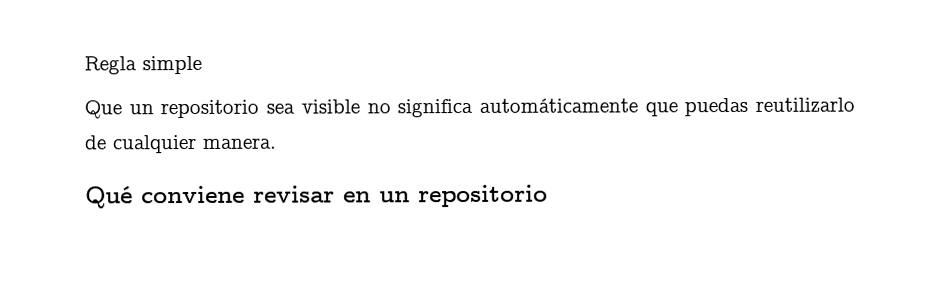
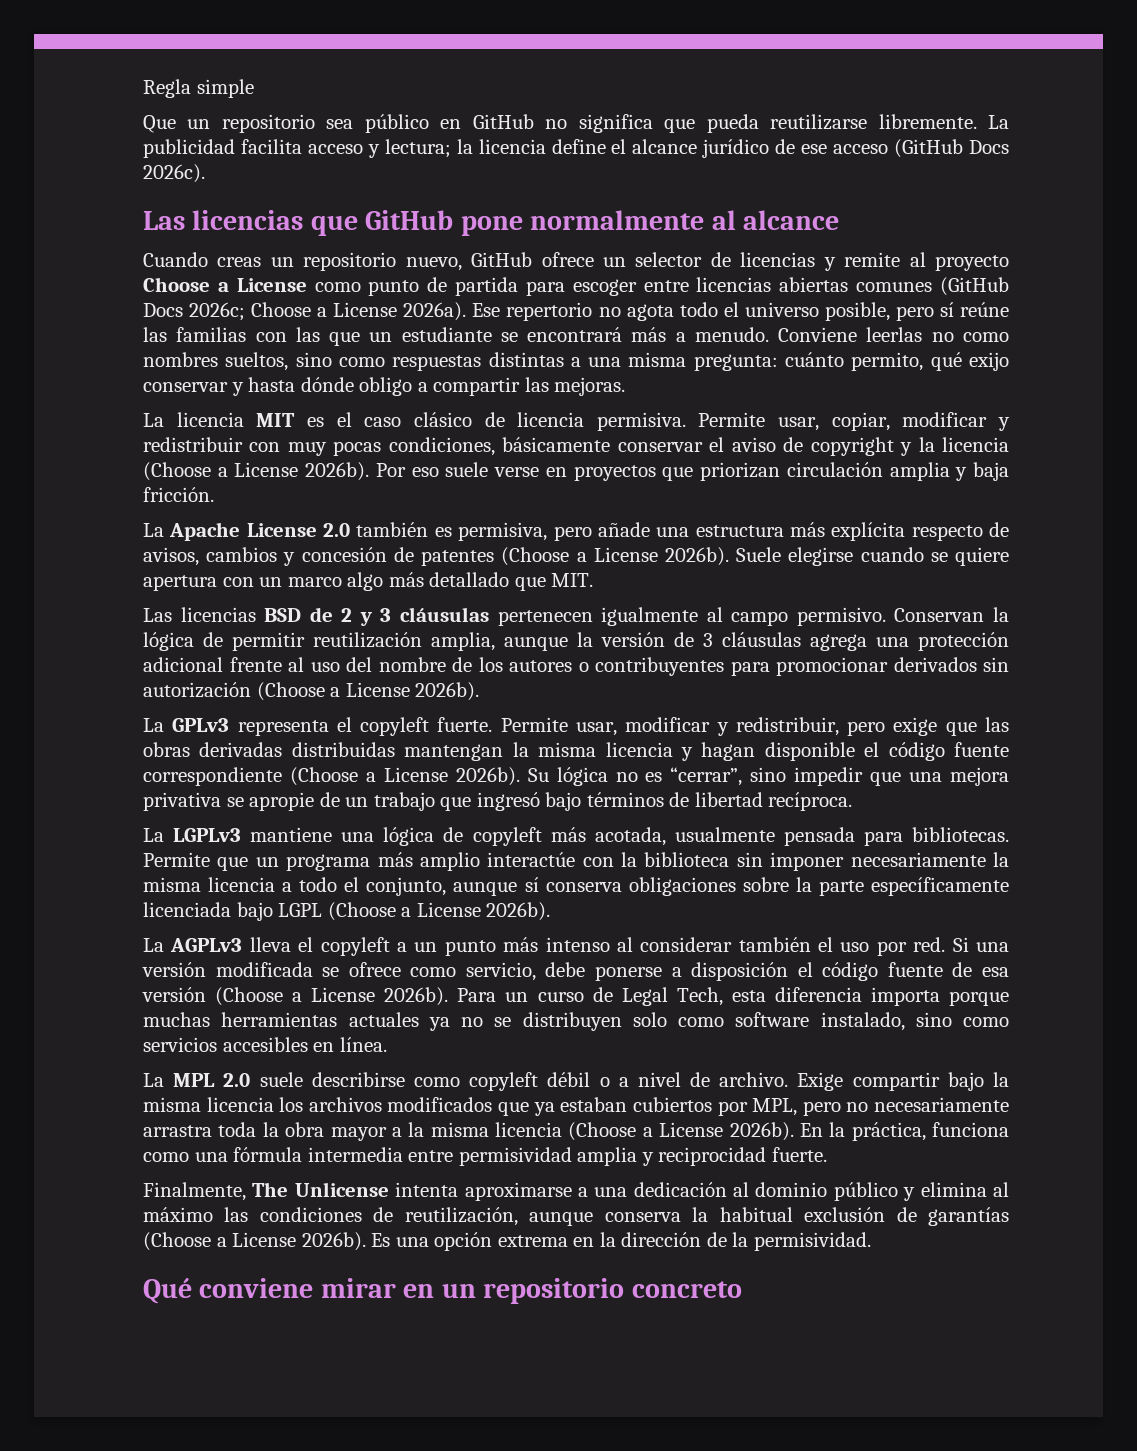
- Que un repositorio sea visible no significa automáticamente que puedas reutilizarlo de cualquier manera.
+ Que un repositorio sea público en GitHub no significa que pueda reutilizarse libremente. La publicidad facilita acceso y lectura; la licencia define el alcance jurídico de ese acceso (GitHub Docs 2026c).
+ Las licencias que GitHub pone normalmente al alcance
+ Cuando creas un repositorio nuevo, GitHub ofrece un selector de licencias y remite al proyecto Choose a License como punto de partida para escoger entre licencias abiertas comunes (GitHub Docs 2026c; Choose a License 2026a). Ese repertorio no agota todo el universo posible, pero sí reúne las familias con las que un estudiante se encontrará más a menudo. Conviene leerlas no como nombres sueltos, sino como respuestas distintas a una misma pregunta: cuánto permito, qué exijo conservar y hasta dónde obligo a compartir las mejoras.
+ La licencia MIT es el caso clásico de licencia permisiva. Permite usar, copiar, modificar y redistribuir con muy pocas condiciones, básicamente conservar el aviso de copyright y la licencia (Choose a License 2026b). Por eso suele verse en proyectos que priorizan circulación amplia y baja fricción.
+ La Apache License 2.0 también es permisiva, pero añade una estructura más explícita respecto de avisos, cambios y concesión de patentes (Choose a License 2026b). Suele elegirse cuando se quiere apertura con un marco algo más detallado que MIT.
+ Las licencias BSD de 2 y 3 cláusulas pertenecen igualmente al campo permisivo. Conservan la lógica de permitir reutilización amplia, aunque la versión de 3 cláusulas agrega una protección adicional frente al uso del nombre de los autores o contribuyentes para promocionar derivados sin autorización (Choose a License 2026b).
+ La GPLv3 representa el copyleft fuerte. Permite usar, modificar y redistribuir, pero exige que las obras derivadas distribuidas mantengan la misma licencia y hagan disponible el código fuente correspondiente (Choose a License 2026b). Su lógica no es “cerrar”, sino impedir que una mejora privativa se apropie de un trabajo que ingresó bajo términos de libertad recíproca.
+ La LGPLv3 mantiene una lógica de copyleft más acotada, usualmente pensada para bibliotecas. Permite que un programa más amplio interactúe con la biblioteca sin imponer necesariamente la misma licencia a todo el conjunto, aunque sí conserva obligaciones sobre la parte específicamente licenciada bajo LGPL (Choose a License 2026b).
+ La AGPLv3 lleva el copyleft a un punto más intenso al considerar también el uso por red. Si una versión modificada se ofrece como servicio, debe ponerse a disposición el código fuente de esa versión (Choose a License 2026b). Para un curso de Legal Tech, esta diferencia importa porque muchas herramientas actuales ya no se distribuyen solo como software instalado, sino como servicios accesibles en línea.
+ La MPL 2.0 suele describirse como copyleft débil o a nivel de archivo. Exige compartir bajo la misma licencia los archivos modificados que ya estaban cubiertos por MPL, pero no necesariamente arrastra toda la obra mayor a la misma licencia (Choose a License 2026b). En la práctica, funciona como una fórmula intermedia entre permisividad amplia y reciprocidad fuerte.
+ Finalmente, The Unlicense intenta aproximarse a una dedicación al dominio público y elimina al máximo las condiciones de reutilización, aunque conserva la habitual exclusión de garantías (Choose a License 2026b). Es una opción extrema en la dirección de la permisividad.
- Qué conviene revisar en un repositorio
+ Qué conviene mirar en un repositorio concreto

